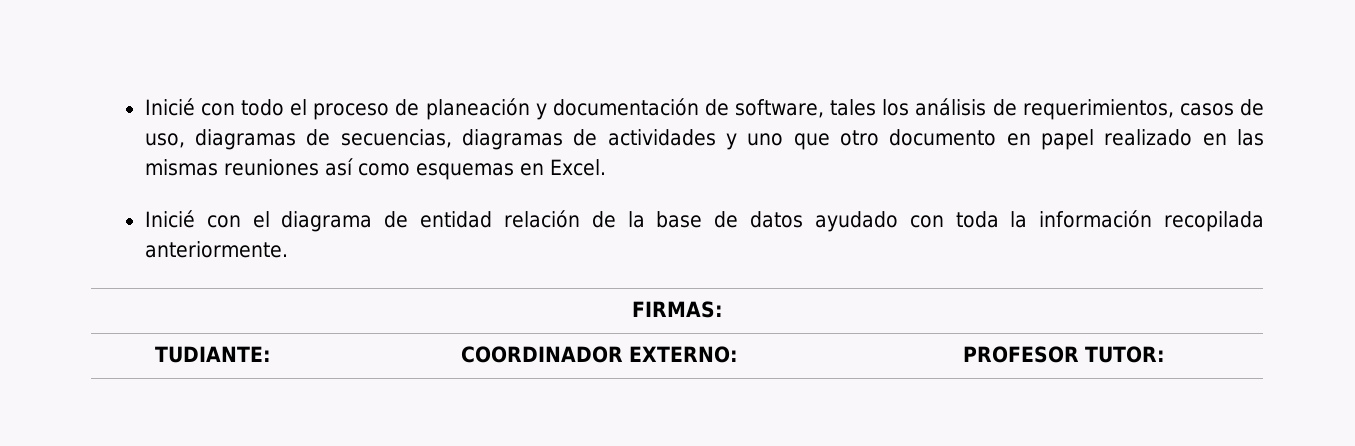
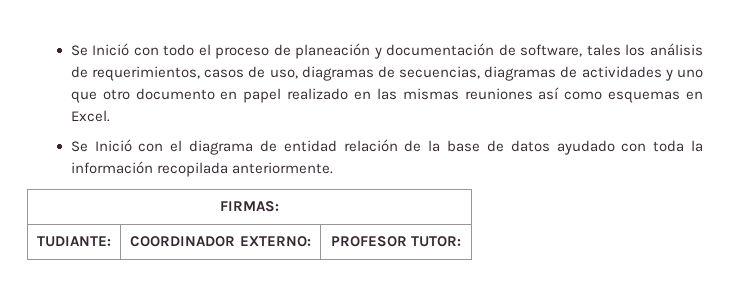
- Inicié con todo el proceso de planeación y documentación de software, tales los análisis de requerimientos, casos de uso, diagramas de secuencias, diagramas de actividades y uno que otro documento en papel realizado en las mismas reuniones así como esquemas en Excel.
+ Se Inició con todo el proceso de planeación y documentación de software, tales los análisis de requerimientos, casos de uso, diagramas de secuencias, diagramas de actividades y uno que otro documento en papel realizado en las mismas reuniones así como esquemas en Excel.
- Inicié con el diagrama de entidad relación de la base de datos ayudado con toda la información recopilada anteriormente.
+ Se Inició con el diagrama de entidad relación de la base de datos ayudado con toda la información recopilada anteriormente.

